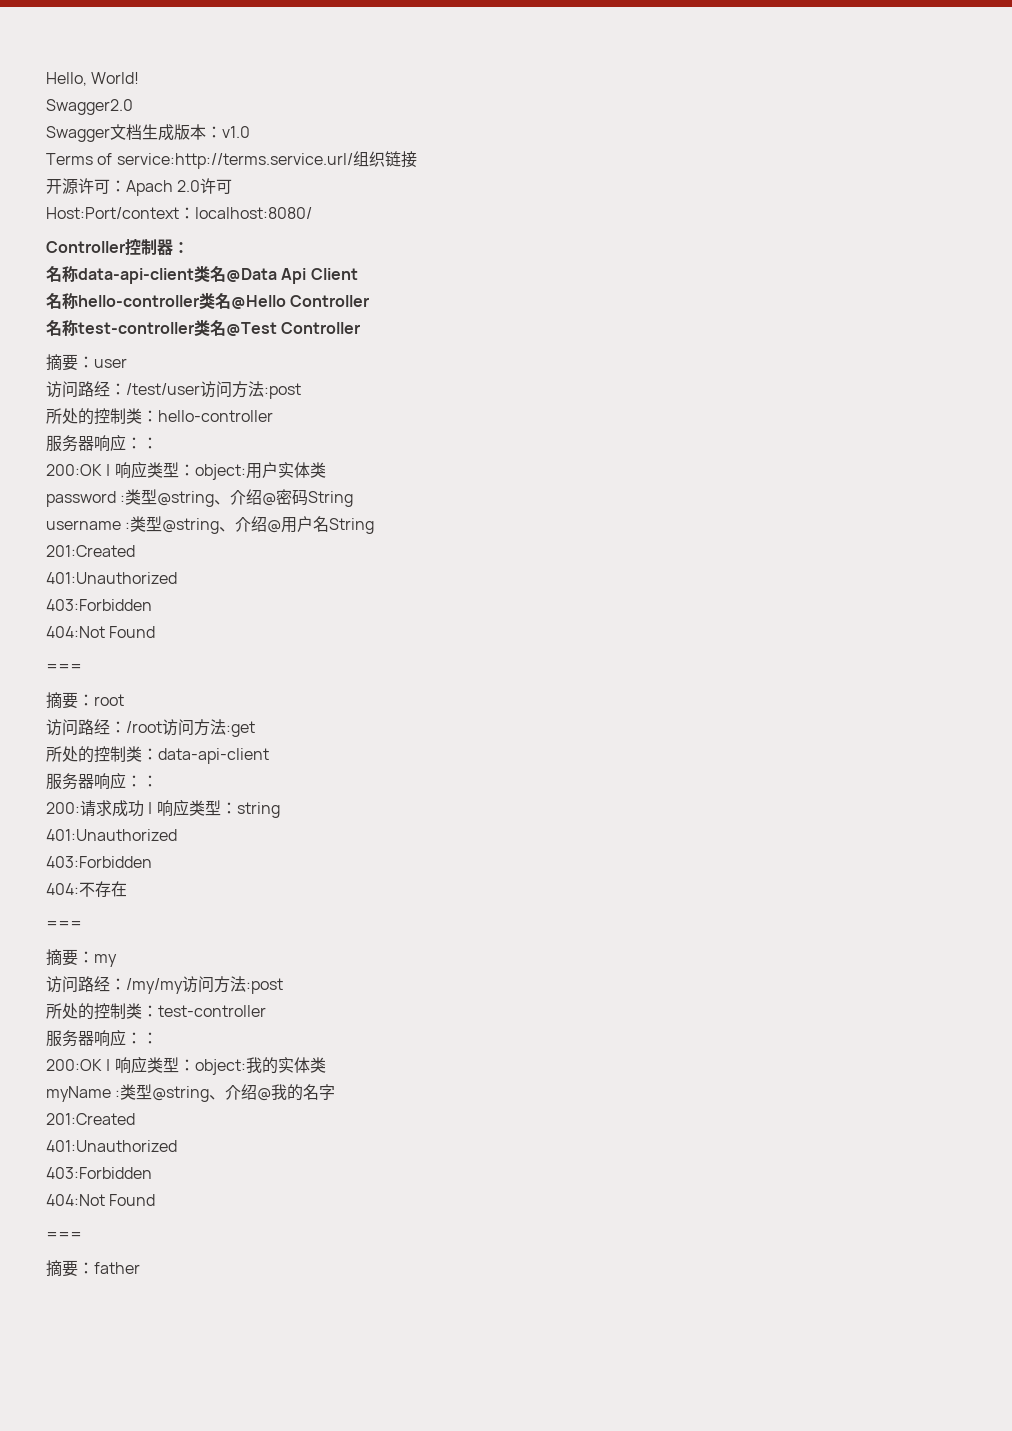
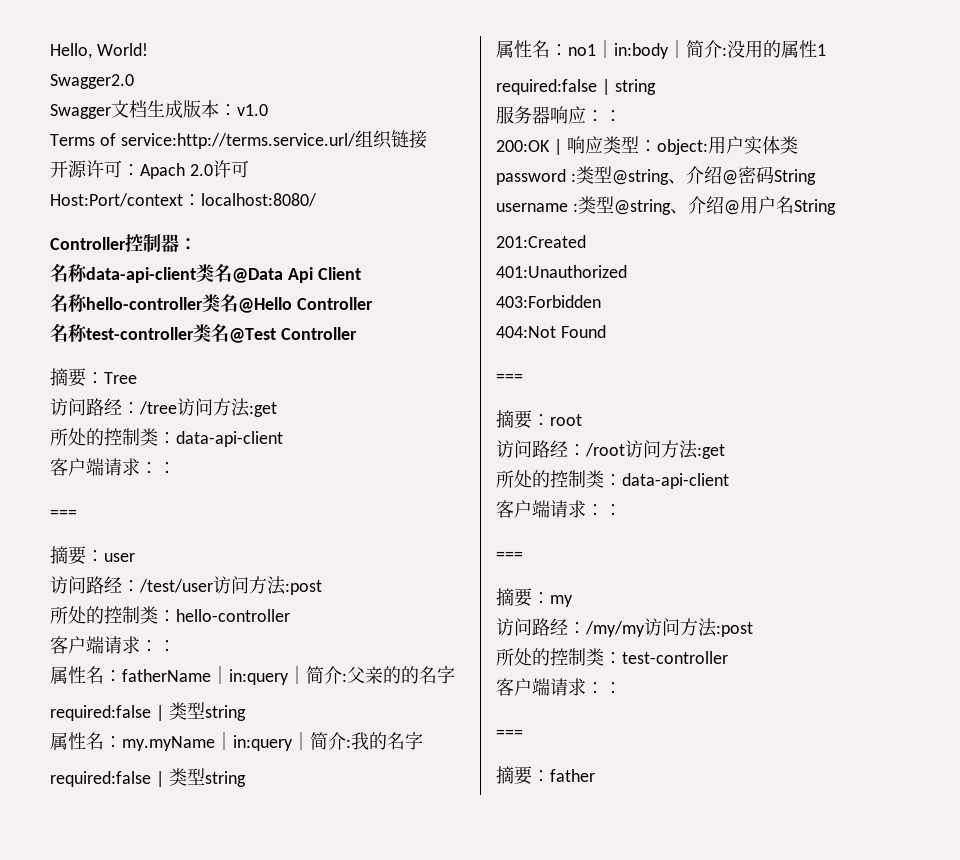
+ 摘要：Tree
+ 访问路经：/tree访问方法:get
+ 所处的控制类：data-api-client
+ 客户端请求：：
+ ===
  所处的控制类：hello-controller
+ 客户端请求：：
+ 属性名：fatherName｜in:query｜简介:父亲的的名字
+ required:false | 类型string
+ 属性名：my.myName｜in:query｜简介:我的名字
+ required:false | 类型string
+ 属性名：no1｜in:body｜简介:没用的属性1
+ required:false | string
  访问路经：/root访问方法:get
  所处的控制类：data-api-client
- 服务器响应：：
- 200:请求成功 | 响应类型：string
- 401:Unauthorized
- 403:Forbidden
- 404:不存在
+ 客户端请求：：
  所处的控制类：test-controller
- 服务器响应：：
- 200:OK | 响应类型：object:我的实体类
- myName :类型@string、介绍@我的名字
- 201:Created
- 401:Unauthorized
- 403:Forbidden
- 404:Not Found
+ 客户端请求：：

